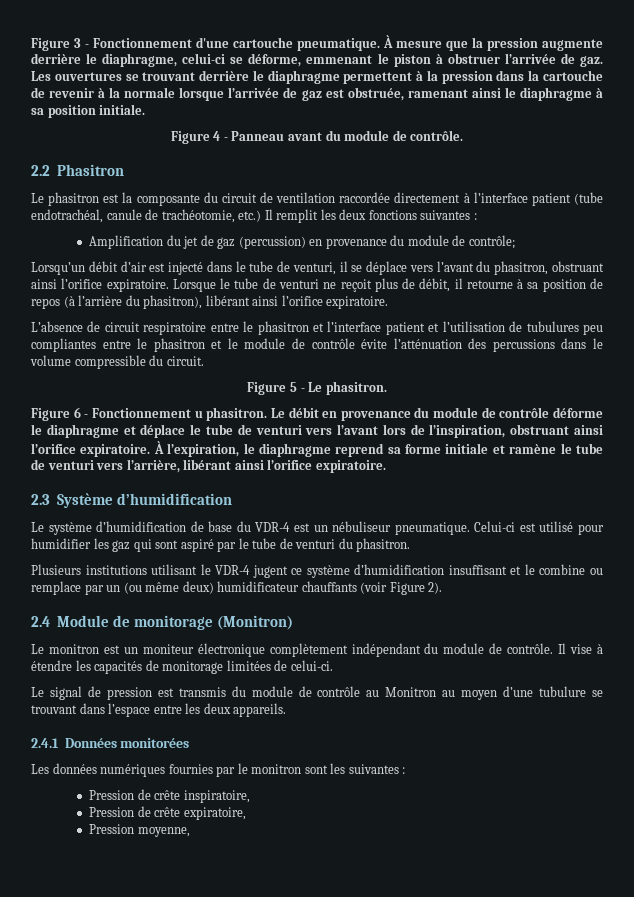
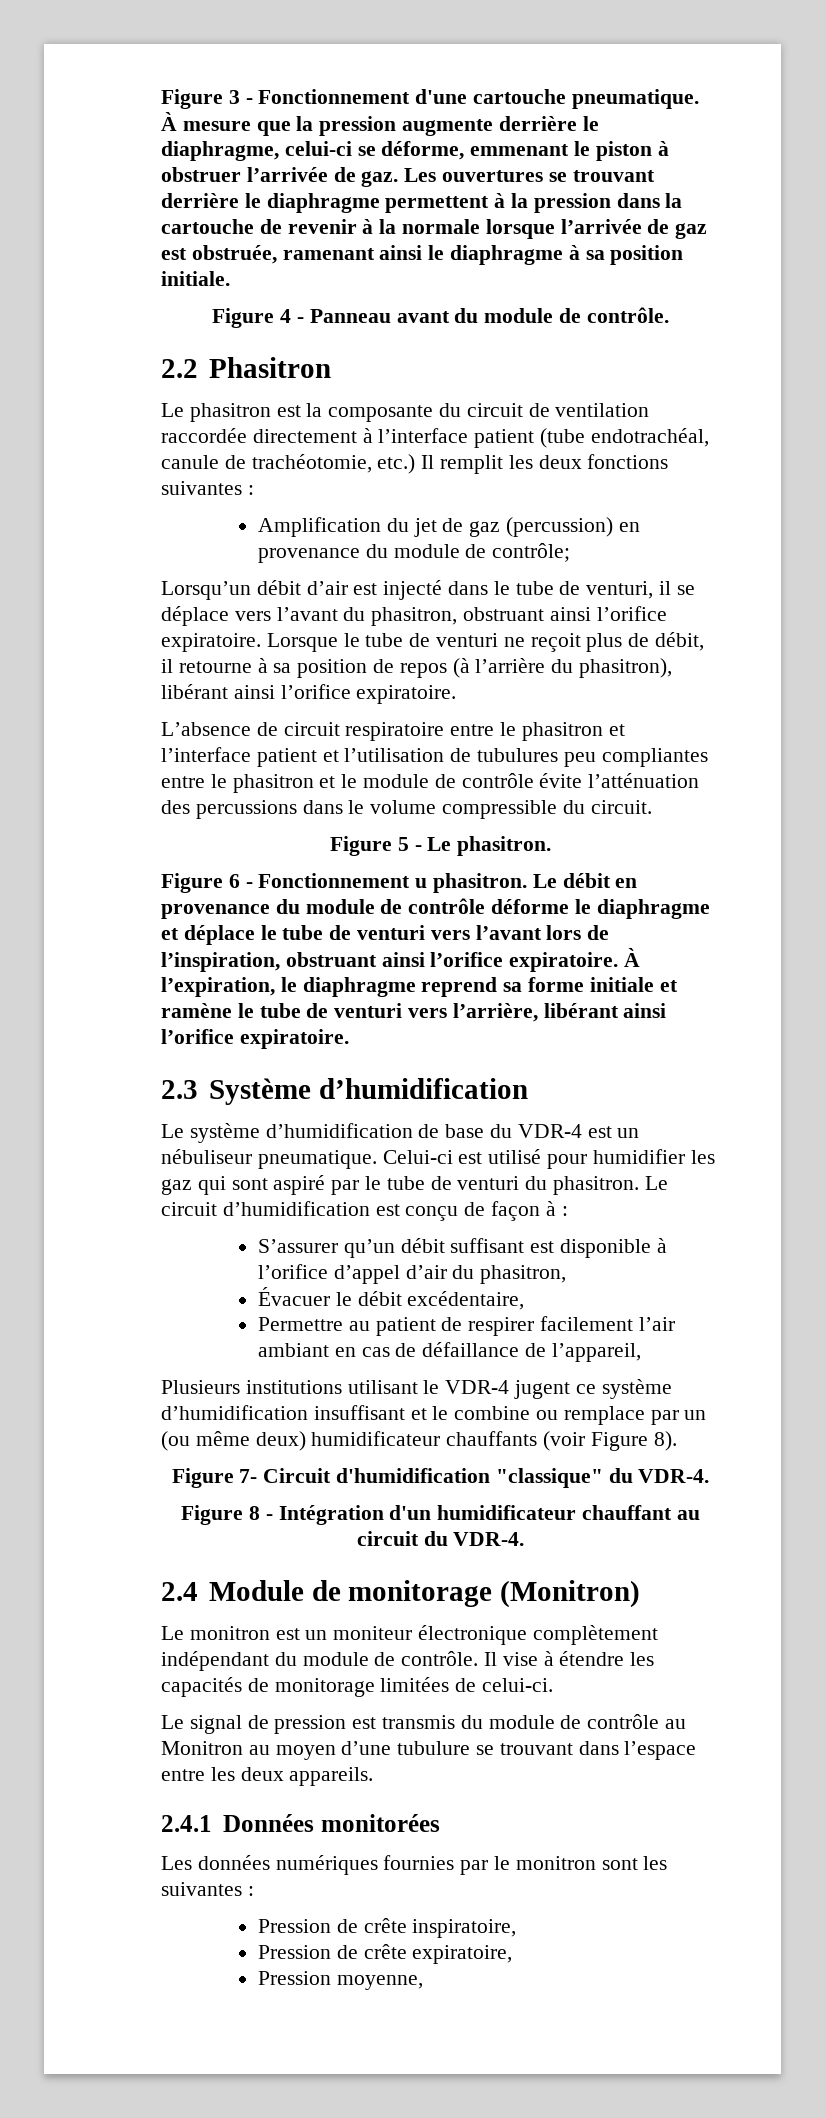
+ Le circuit d’humidification est conçu de façon à :
+ S’assurer qu’un débit suffisant est disponible à l’orifice d’appel d’air du phasitron,
+ Évacuer le débit excédentaire,
+ Permettre au patient de respirer facilement l’air ambiant en cas de défaillance de l’appareil,
- Plusieurs institutions utilisant le VDR-4 jugent ce système d’humidification insuffisant et le combine ou remplace par un (ou même deux) humidificateur chauffants (voir Figure 2).
+ Plusieurs institutions utilisant le VDR-4 jugent ce système d’humidification insuffisant et le combine ou remplace par un (ou même deux) humidificateur chauffants (voir Figure 8).
+ Figure 7- Circuit d'humidification "classique" du VDR-4.
+ Figure 8 - Intégration d'un humidificateur chauffant au circuit du VDR-4.

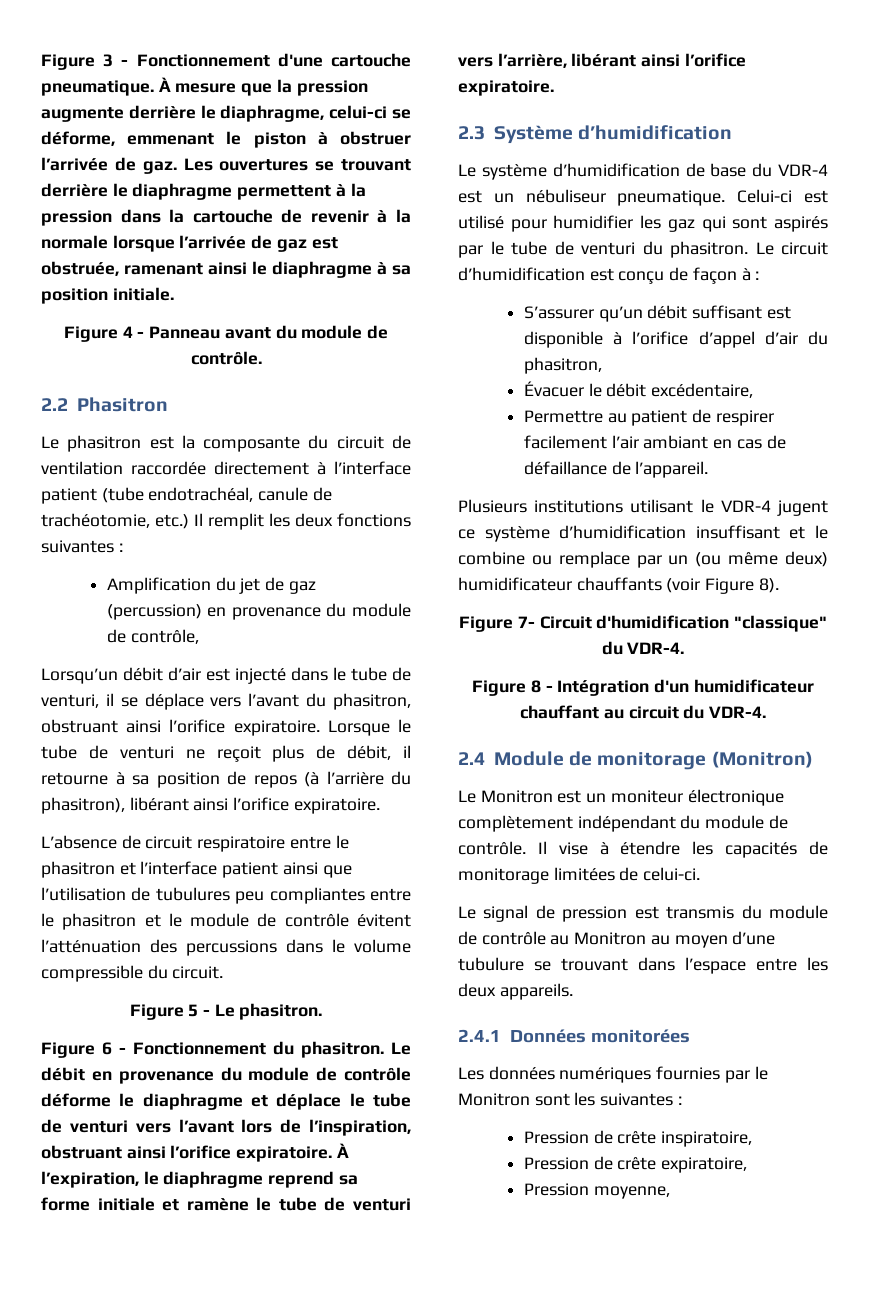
- Amplification du jet de gaz (percussion) en provenance du module de contrôle;
+ Amplification du jet de gaz (percussion) en provenance du module de contrôle,
- L’absence de circuit respiratoire entre le phasitron et l’interface patient et l’utilisation de tubulures peu compliantes entre le phasitron et le module de contrôle évite l’atténuation des percussions dans le volume compressible du circuit.
+ L’absence de circuit respiratoire entre le phasitron et l’interface patient ainsi que l’utilisation de tubulures peu compliantes entre le phasitron et le module de contrôle évitent l’atténuation des percussions dans le volume compressible du circuit.
- Figure 6 - Fonctionnement u phasitron.
+ Figure 6 - Fonctionnement du phasitron.
- Celui-ci est utilisé pour humidifier les gaz qui sont aspiré par le tube de venturi du phasitron.
+ Celui-ci est utilisé pour humidifier les gaz qui sont aspirés par le tube de venturi du phasitron.
- Permettre au patient de respirer facilement l’air ambiant en cas de défaillance de l’appareil,
+ Permettre au patient de respirer facilement l’air ambiant en cas de défaillance de l’appareil.
- Le monitron est un moniteur électronique complètement indépendant du module de contrôle.
+ Le Monitron est un moniteur électronique complètement indépendant du module de contrôle.
- Les données numériques fournies par le monitron sont les suivantes :
+ Les données numériques fournies par le Monitron sont les suivantes :

